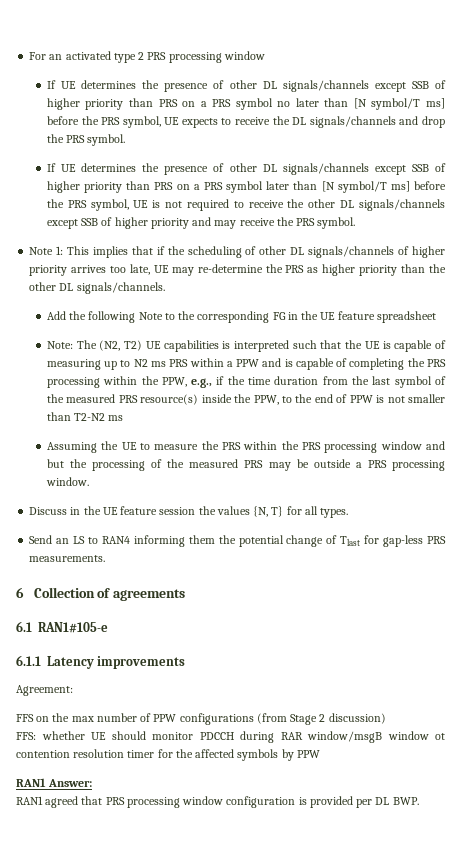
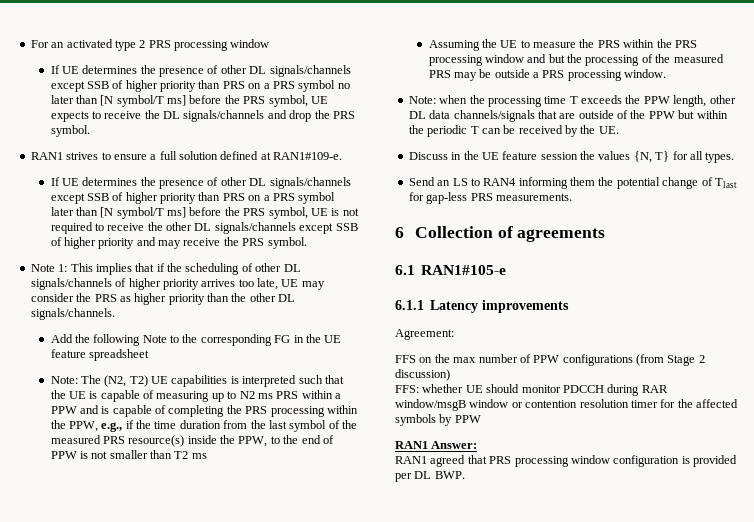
+ RAN1 strives to ensure a full solution defined at RAN1#109-e.
- Note 1: This implies that if the scheduling of other DL signals/channels of higher priority arrives too late, UE may re-determine the PRS as higher priority than the other DL signals/channels.
+ Note 1: This implies that if the scheduling of other DL signals/channels of higher priority arrives too late, UE may consider the PRS as higher priority than the other DL signals/channels.
- The (N2, T2) UE capabilities is interpreted such that the UE is capable of measuring up to N2 ms PRS within a PPW and is capable of completing the PRS processing within the PPW, e.g., if the time duration from the last symbol of the measured PRS resource(s) inside the PPW, to the end of PPW is not smaller than T2-N2 ms
+ The (N2, T2) UE capabilities is interpreted such that the UE is capable of measuring up to N2 ms PRS within a PPW and is capable of completing the PRS processing within the PPW, e.g., if the time duration from the last symbol of the measured PRS resource(s) inside the PPW, to the end of PPW is not smaller than T2 ms
+ Note: when the processing time T exceeds the PPW length, other DL data channels/signals that are outside of the PPW but within the periodic T can be received by the UE.
- FFS: whether UE should monitor PDCCH during RAR window/msgB window ot contention resolution timer for the affected symbols by PPW
+ FFS: whether UE should monitor PDCCH during RAR window/msgB window or contention resolution timer for the affected symbols by PPW

